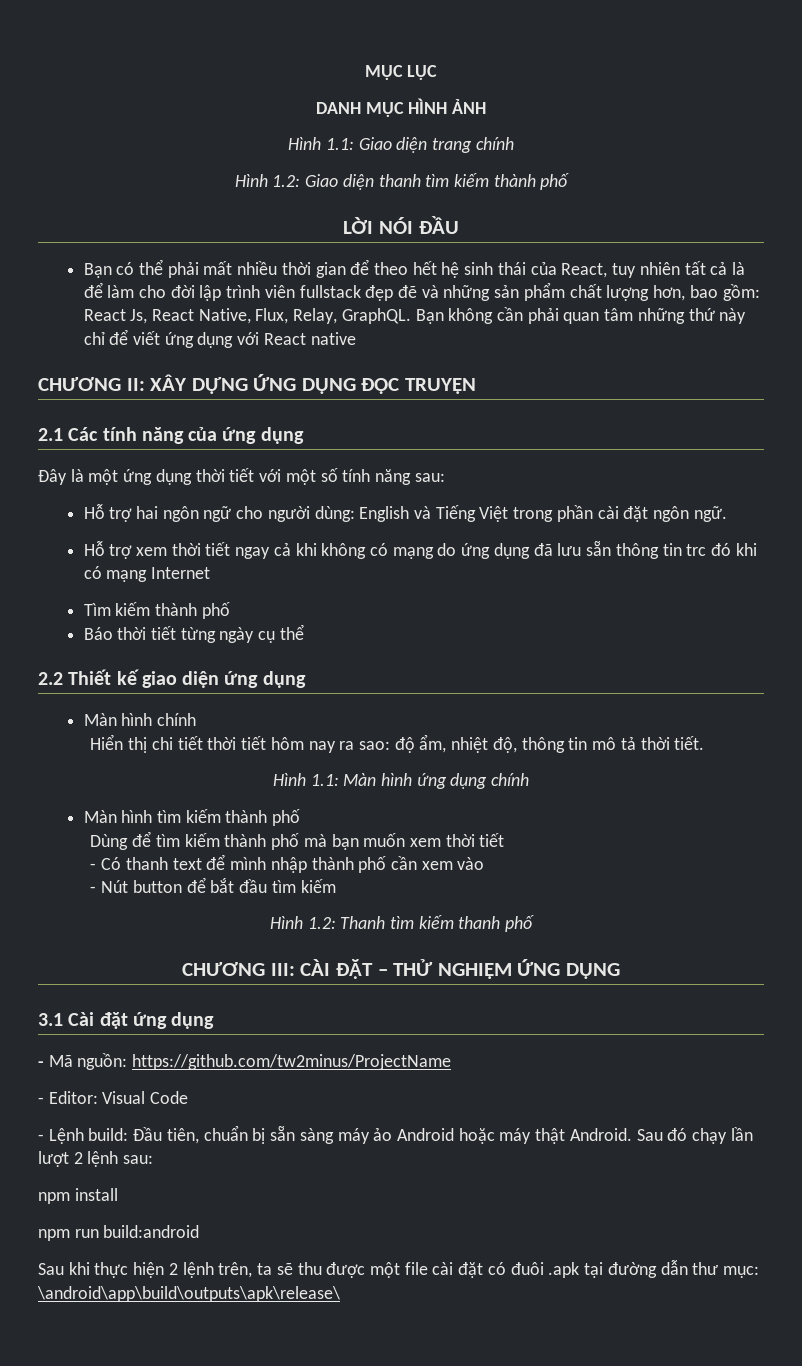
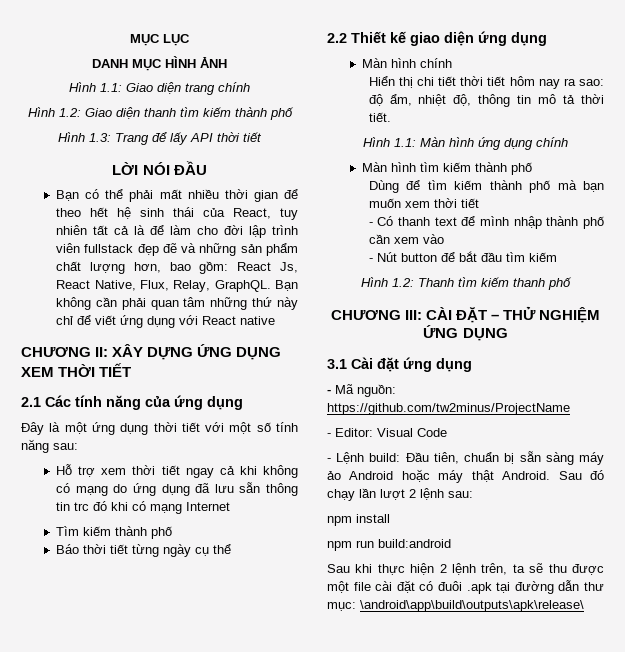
+ Hình 1.3: Trang để lấy API thời tiết
- CHƯƠNG II: XÂY DỰNG ỨNG DỤNG ĐỌC TRUYỆN
+ CHƯƠNG II: XÂY DỰNG ỨNG DỤNG XEM THỜI TIẾT
- Hỗ trợ hai ngôn ngữ cho người dùng: English và Tiếng Việt trong phần cài đặt ngôn ngữ.

